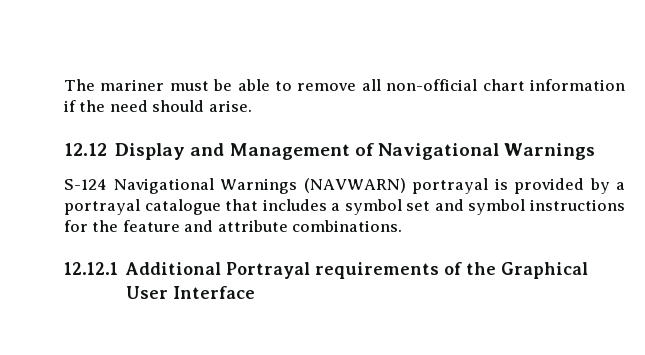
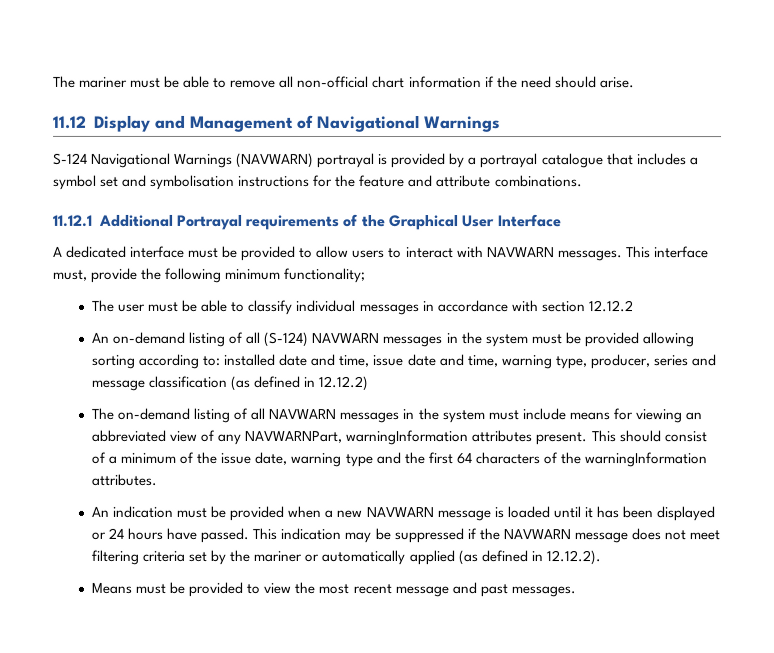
- 12.12 Display and Management of Navigational Warnings
+ 11.12 Display and Management of Navigational Warnings
- S-124 Navigational Warnings (NAVWARN) portrayal is provided by a portrayal catalogue that includes a symbol set and symbol instructions for the feature and attribute combinations.
+ S-124 Navigational Warnings (NAVWARN) portrayal is provided by a portrayal catalogue that includes a symbol set and symbolisation instructions for the feature and attribute combinations.
- 12.12.1 Additional Portrayal requirements of the Graphical User Interface
+ 11.12.1 Additional Portrayal requirements of the Graphical User Interface
+ A dedicated interface must be provided to allow users to interact with NAVWARN messages. This interface must, provide the following minimum functionality;
+ The user must be able to classify individual messages in accordance with section 12.12.2
+ An on-demand listing of all (S-124) NAVWARN messages in the system must be provided allowing sorting according to: installed date and time, issue date and time, warning type, producer, series and message classification (as defined in 12.12.2)
+ The on-demand listing of all NAVWARN messages in the system must include means for viewing an abbreviated view of any NAVWARNPart, warningInformation attributes present. This should consist of a minimum of the issue date, warning type and the first 64 characters of the warningInformation attributes.
+ An indication must be provided when a new NAVWARN message is loaded until it has been displayed or 24 hours have passed. This indication may be suppressed if the NAVWARN message does not meet filtering criteria set by the mariner or automatically applied (as defined in 12.12.2).
+ Means must be provided to view the most recent message and past messages.

